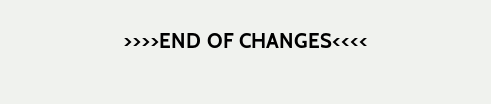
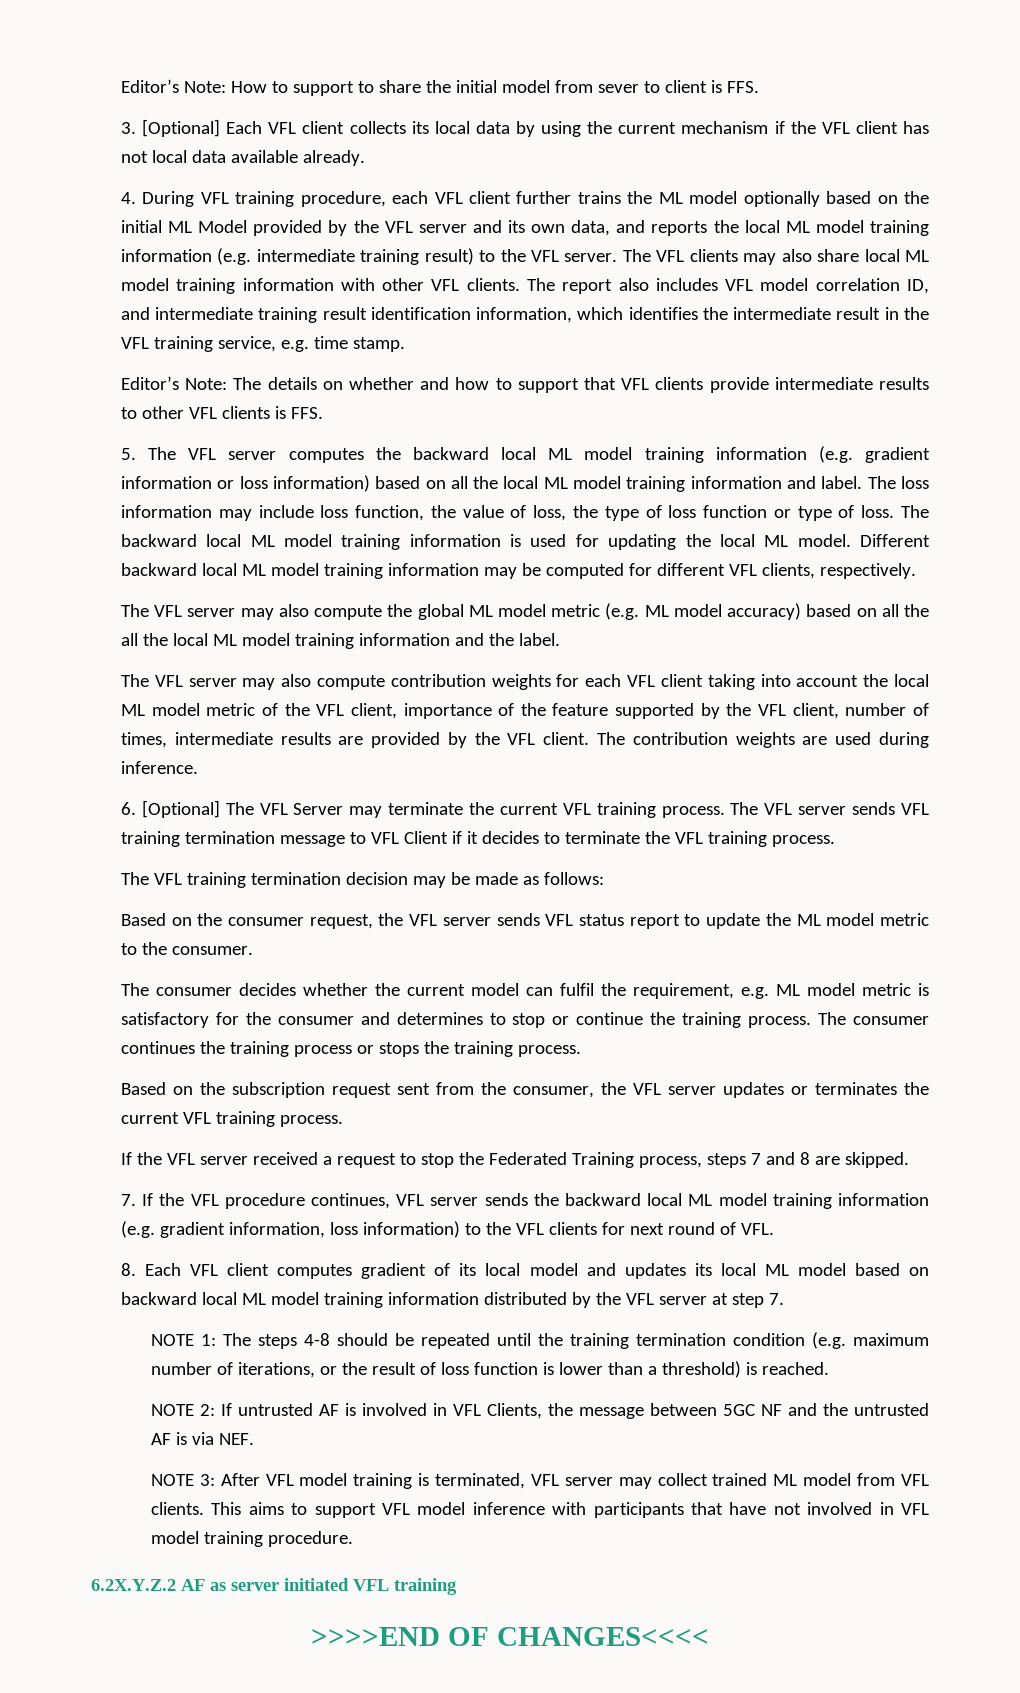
+ Editor’s Note: How to support to share the initial model from sever to client is FFS.
+ 3. [Optional] Each VFL client collects its local data by using the current mechanism if the VFL client has not local data available already.
+ 4. During VFL training procedure, each VFL client further trains the ML model optionally based on the initial ML Model provided by the VFL server and its own data, and reports the local ML model training information (e.g. intermediate training result) to the VFL server. The VFL clients may also share local ML model training information with other VFL clients. The report also includes VFL model correlation ID, and intermediate training result identification information, which identifies the intermediate result in the VFL training service, e.g. time stamp.
+ Editor’s Note: The details on whether and how to support that VFL clients provide intermediate results to other VFL clients is FFS.
+ 5. The VFL server computes the backward local ML model training information (e.g. gradient information or loss information) based on all the local ML model training information and label. The loss information may include loss function, the value of loss, the type of loss function or type of loss. The backward local ML model training information is used for updating the local ML model. Different backward local ML model training information may be computed for different VFL clients, respectively.
+ The VFL server may also compute the global ML model metric (e.g. ML model accuracy) based on all the all the local ML model training information and the label.
+ The VFL server may also compute contribution weights for each VFL client taking into account the local ML model metric of the VFL client, importance of the feature supported by the VFL client, number of times, intermediate results are provided by the VFL client. The contribution weights are used during inference.
+ 6. [Optional] The VFL Server may terminate the current VFL training process. The VFL server sends VFL training termination message to VFL Client if it decides to terminate the VFL training process.
+ The VFL training termination decision may be made as follows:
+ Based on the consumer request, the VFL server sends VFL status report to update the ML model metric to the consumer.
+ The consumer decides whether the current model can fulfil the requirement, e.g. ML model metric is satisfactory for the consumer and determines to stop or continue the training process. The consumer continues the training process or stops the training process.
+ Based on the subscription request sent from the consumer, the VFL server updates or terminates the current VFL training process.
+ If the VFL server received a request to stop the Federated Training process, steps 7 and 8 are skipped.
+ 7. If the VFL procedure continues, VFL server sends the backward local ML model training information (e.g. gradient information, loss information) to the VFL clients for next round of VFL.
+ 8. Each VFL client computes gradient of its local model and updates its local ML model based on backward local ML model training information distributed by the VFL server at step 7.
+ NOTE 1: The steps 4-8 should be repeated until the training termination condition (e.g. maximum number of iterations, or the result of loss function is lower than a threshold) is reached.
+ NOTE 2: If untrusted AF is involved in VFL Clients, the message between 5GC NF and the untrusted AF is via NEF.
+ NOTE 3: After VFL model training is terminated, VFL server may collect trained ML model from VFL clients. This aims to support VFL model inference with participants that have not involved in VFL model training procedure.
+ 6.2X.Y.Z.2 AF as server initiated VFL training

